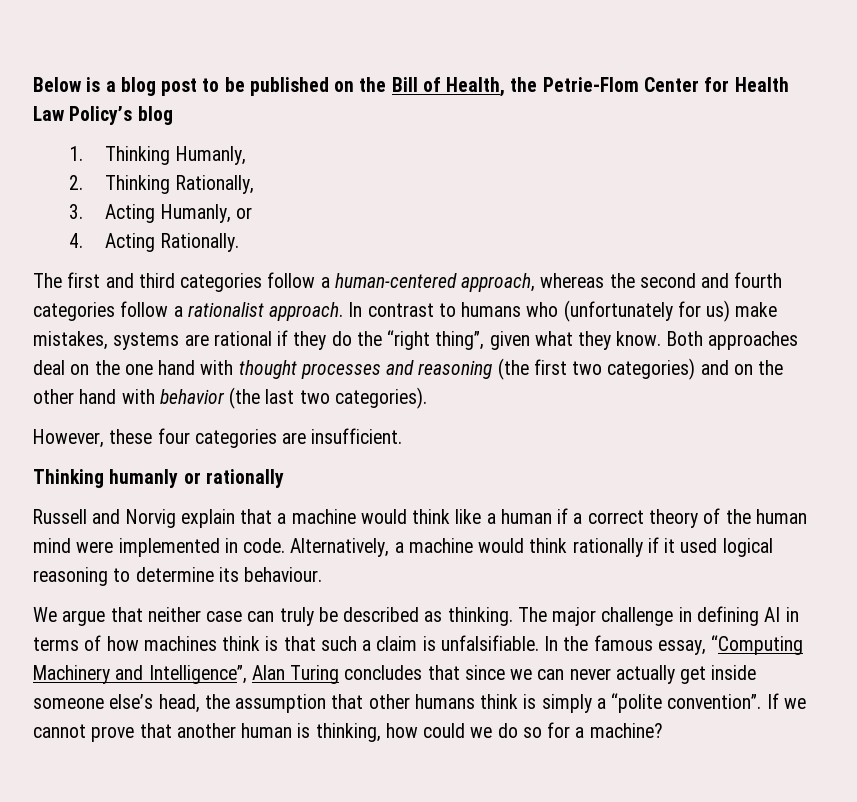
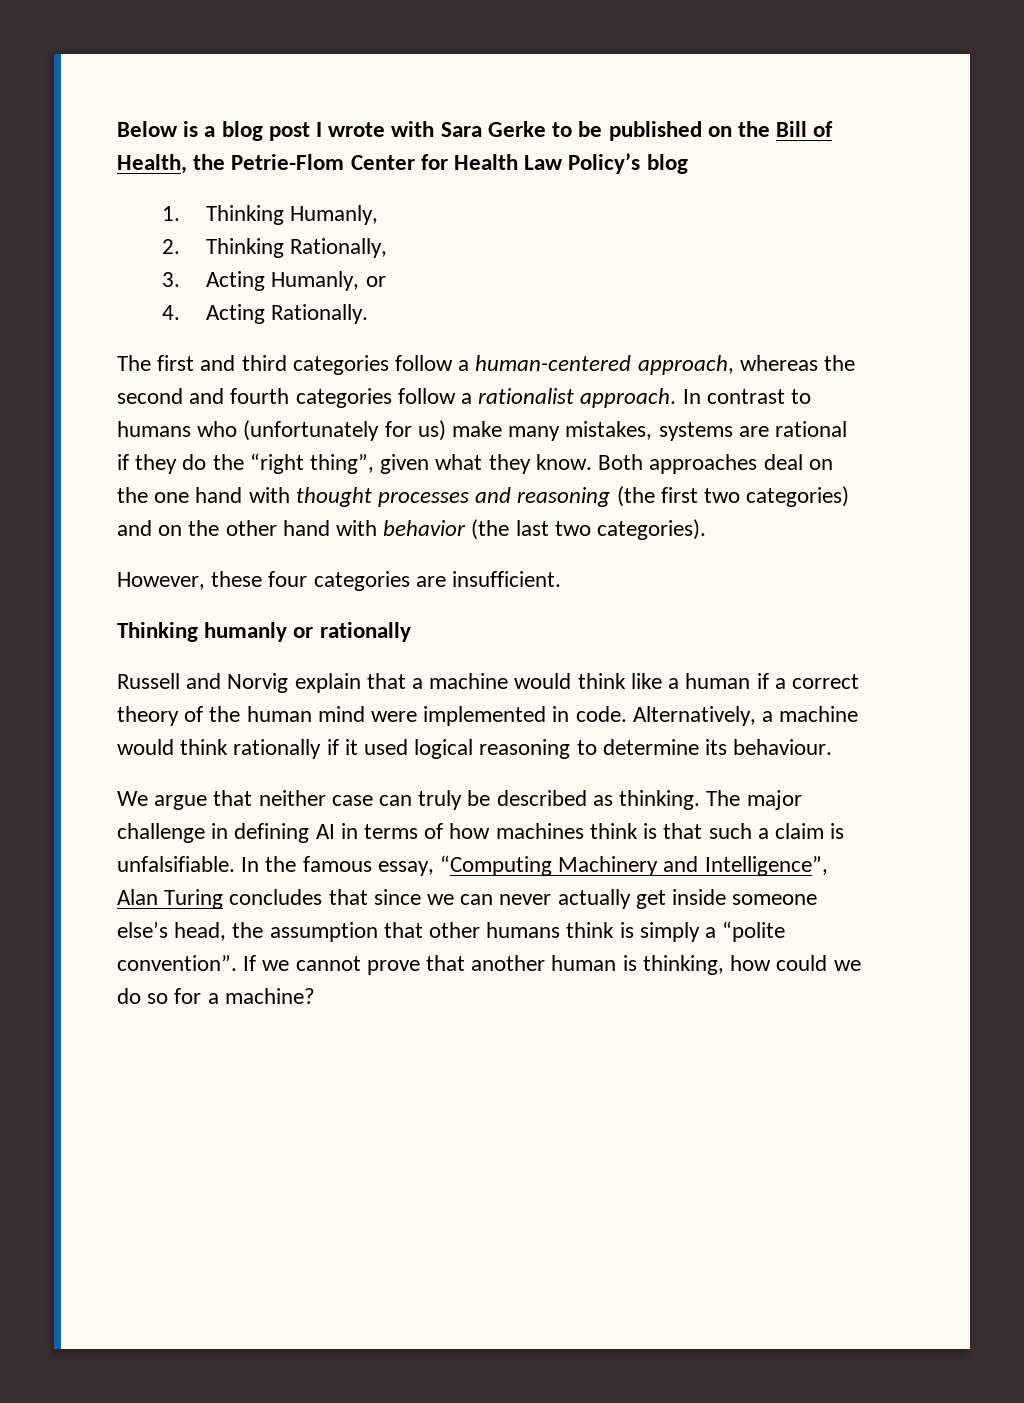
- Below is a blog post to be published on the Bill of Health, the Petrie-Flom Center for Health Law Policy’s blog
+ Below is a blog post I wrote with Sara Gerke to be published on the Bill of Health, the Petrie-Flom Center for Health Law Policy’s blog
- In contrast to humans who (unfortunately for us) make mistakes, systems are rational if they do the “right thing”, given what they know.
+ In contrast to humans who (unfortunately for us) make many mistakes, systems are rational if they do the “right thing”, given what they know.

